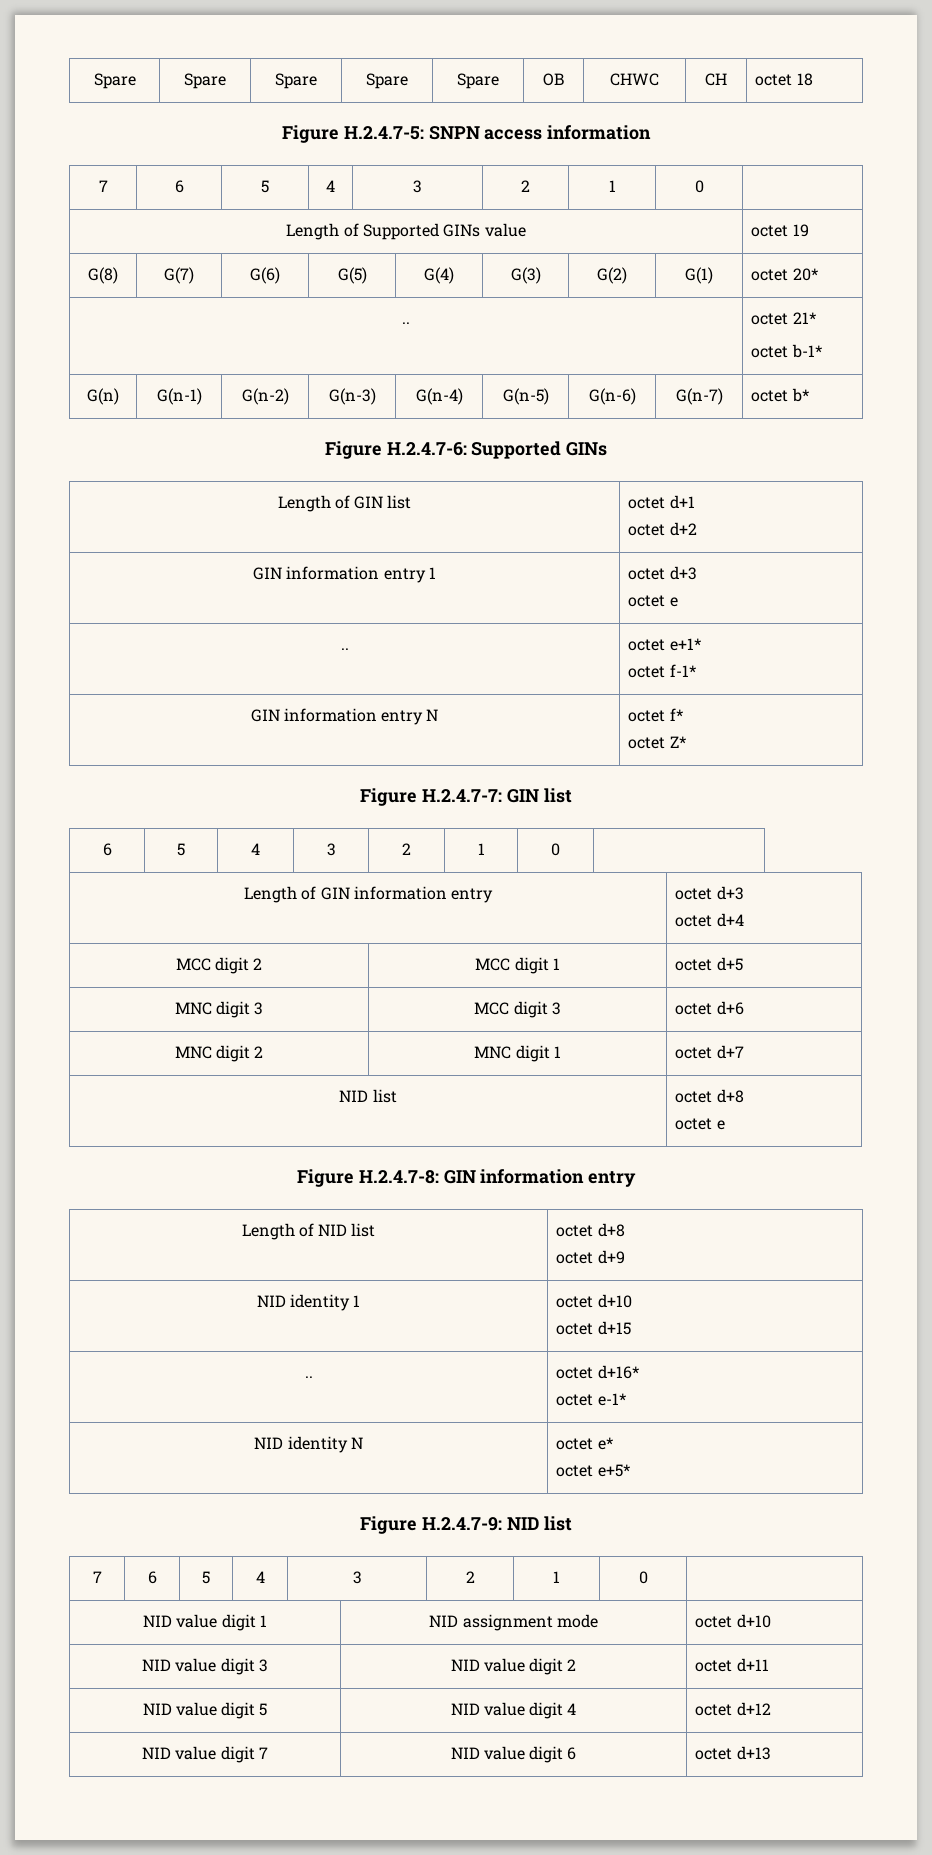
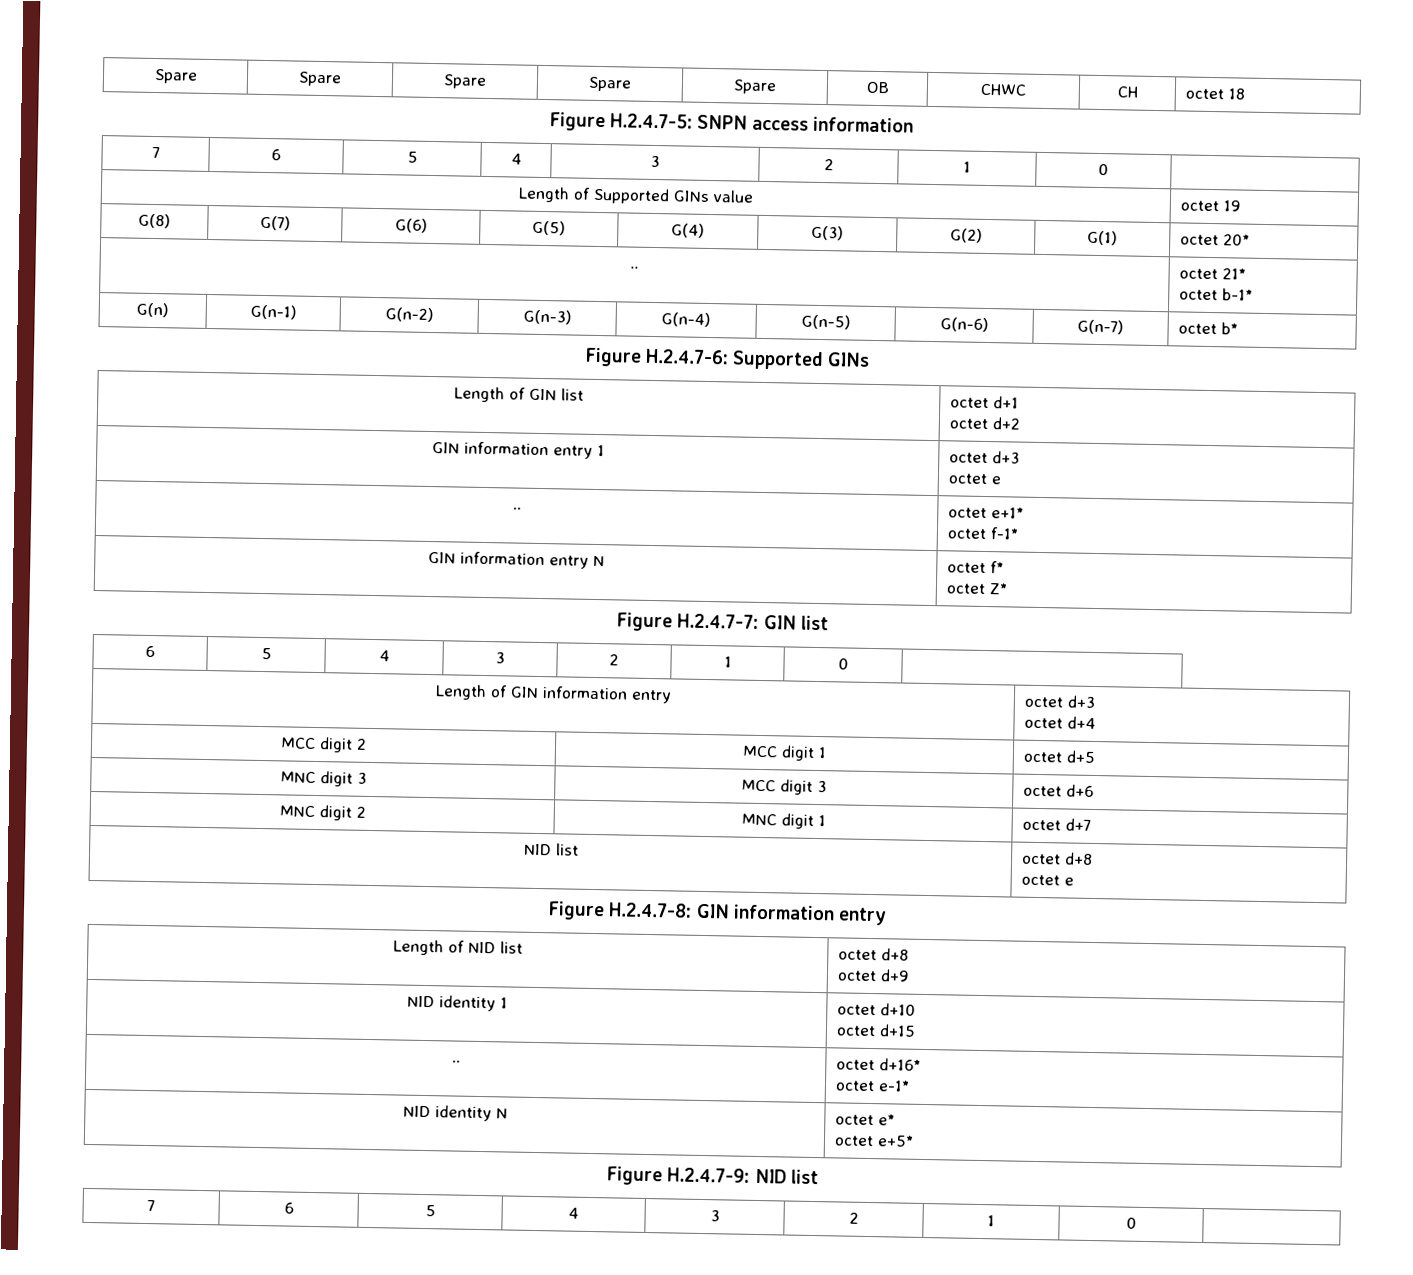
- NID value digit 1 | NID assignment mode | octet d+10
- NID value digit 3 | NID value digit 2 | octet d+11
- NID value digit 5 | NID value digit 4 | octet d+12
- NID value digit 7 | NID value digit 6 | octet d+13

